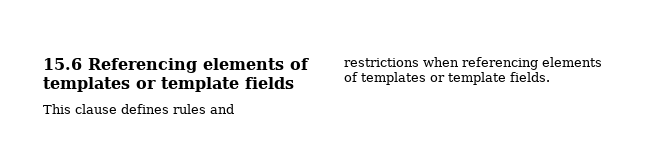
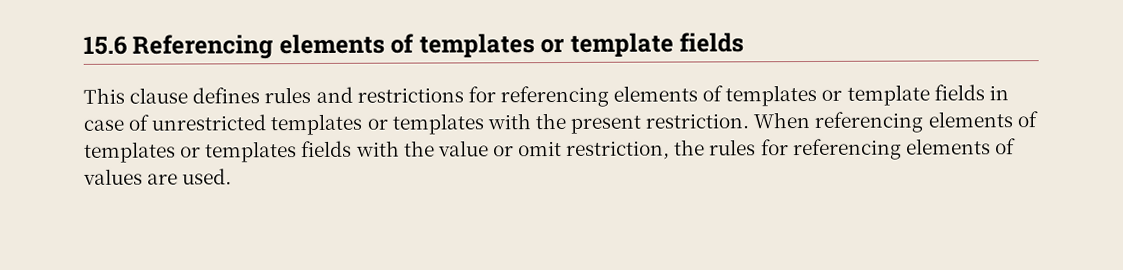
- This clause defines rules and restrictions when referencing elements of templates or template fields.
+ This clause defines rules and restrictions for referencing elements of templates or template fields in case of unrestricted templates or templates with the present restriction. When referencing elements of templates or templates fields with the value or omit restriction, the rules for referencing elements of values are used.

